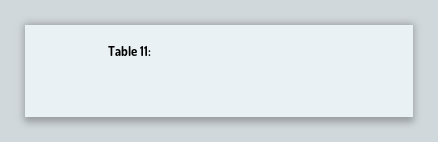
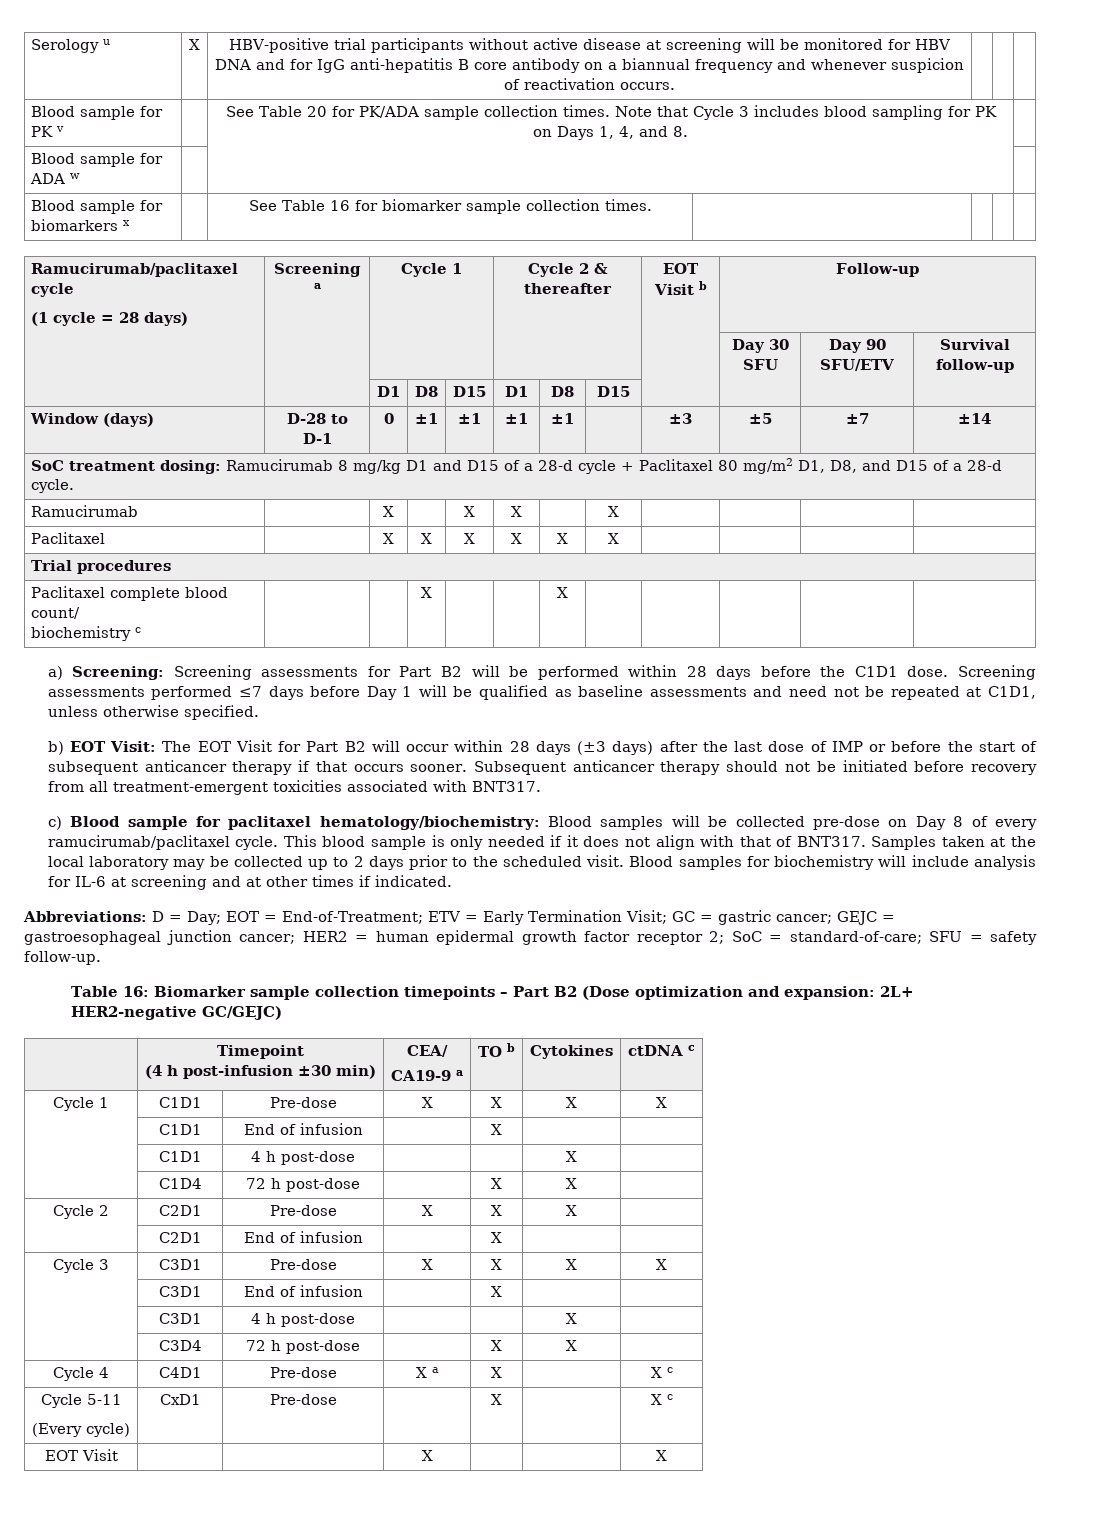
- Table 11:
+ Serology u | X | HBV-positive trial participants without active disease at screening will be monitored for HBV DNA and for IgG anti-hepatitis B core antibody on a biannual frequency and whenever suspicion of reactivation occurs. | | |
+ Blood sample for PK v | | See Table 20 for PK/ADA sample collection times. Note that Cycle 3 includes blood sampling for PK on Days 1, 4, and 8. |
+ Blood sample for ADA w | | |
+ Blood sample for biomarkers x | | See Table 16 for biomarker sample collection times. | | | |
+ Ramucirumab/paclitaxel cycle
+ (1 cycle = 28 days) | Screening a | Cycle 1 | Cycle 2 & thereafter | EOT Visit b | Follow-up
+ | | | | | Day 30 SFU | Day 90 SFU/ETV | Survival follow-up
+ | | D1 | D8 | D15 | D1 | D8 | D15 | | | |
+ Window (days) | D-28 to D-1 | 0 | ±1 | ±1 | ±1 | ±1 | | ±3 | ±5 | ±7 | ±14
+ SoC treatment dosing: Ramucirumab 8 mg/kg D1 and D15 of a 28-d cycle + Paclitaxel 80 mg/m2 D1, D8, and D15 of a 28-d cycle.
+ Ramucirumab | | X | | X | X | | X | | | |
+ Paclitaxel | | X | X | X | X | X | X | | | |
+ Trial procedures
+ Paclitaxel complete blood count/
+ biochemistry c | | | X | | | X | | | | |
+ a) Screening: Screening assessments for Part B2 will be performed within 28 days before the C1D1 dose. Screening assessments performed ≤7 days before Day 1 will be qualified as baseline assessments and need not be repeated at C1D1, unless otherwise specified.
+ b) EOT Visit: The EOT Visit for Part B2 will occur within 28 days (±3 days) after the last dose of IMP or before the start of subsequent anticancer therapy if that occurs sooner. Subsequent anticancer therapy should not be initiated before recovery from all treatment-emergent toxicities associated with BNT317.
+ c) Blood sample for paclitaxel hematology/biochemistry: Blood samples will be collected pre-dose on Day 8 of every ramucirumab/paclitaxel cycle. This blood sample is only needed if it does not align with that of BNT317. Samples taken at the local laboratory may be collected up to 2 days prior to the scheduled visit. Blood samples for biochemistry will include analysis for IL-6 at screening and at other times if indicated.
+ Abbreviations: D = Day; EOT = End-of-Treatment; ETV = Early Termination Visit; GC = gastric cancer; GEJC = gastroesophageal junction cancer; HER2 = human epidermal growth factor receptor 2; SoC = standard-of-care; SFU = safety follow-up.
+ Table 16: Biomarker sample collection timepoints – Part B2 (Dose optimization and expansion: 2L+ HER2-negative GC/GEJC)
+ | Timepoint
+ (4 h post-infusion ±30 min) | CEA/
+ CA19-9 a | TO b | Cytokines | ctDNA c
+ Cycle 1 | C1D1 | Pre-dose | X | X | X | X
+ | C1D1 | End of infusion | | X | |
+ | C1D1 | 4 h post-dose | | | X |
+ | C1D4 | 72 h post-dose | | X | X |
+ Cycle 2 | C2D1 | Pre-dose | X | X | X |
+ | C2D1 | End of infusion | | X | |
+ Cycle 3 | C3D1 | Pre-dose | X | X | X | X
+ | C3D1 | End of infusion | | X | |
+ | C3D1 | 4 h post-dose | | | X |
+ | C3D4 | 72 h post-dose | | X | X |
+ Cycle 4 | C4D1 | Pre-dose | X a | X | | X c
+ Cycle 5-11
+ (Every cycle) | CxD1 | Pre-dose | | X | | X c
+ EOT Visit | | | X | | | X

